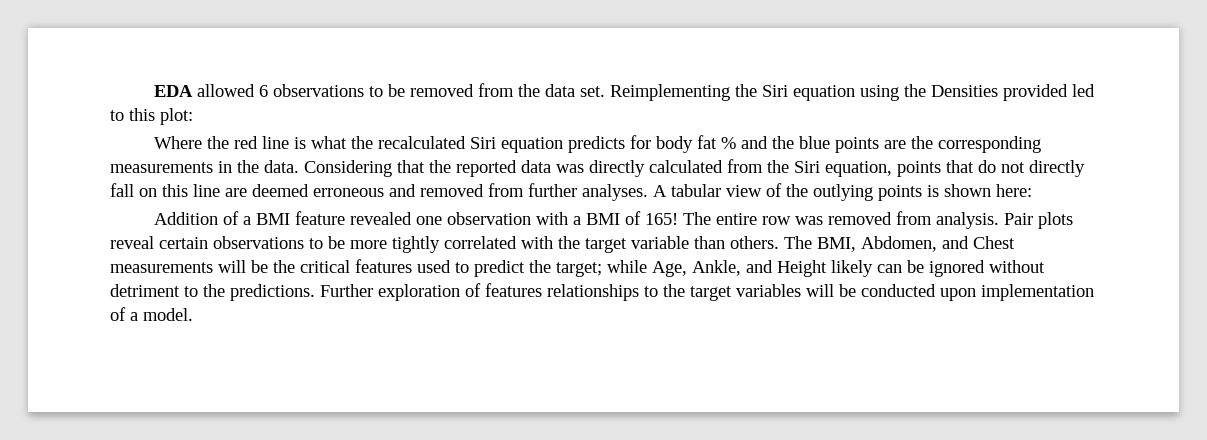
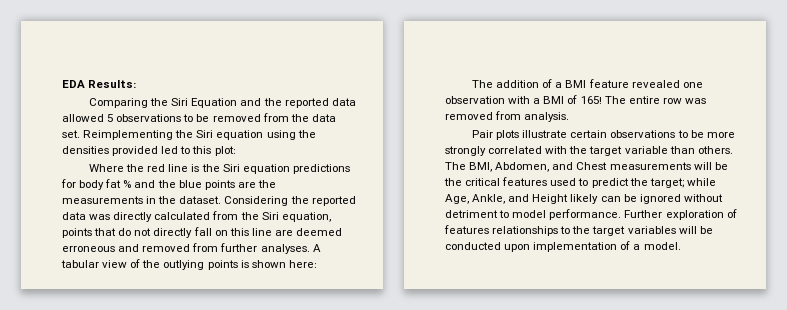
- EDA allowed 6 observations to be removed from the data set.
+ EDA Results:
+ Comparing the Siri Equation and the reported data allowed 5 observations to be removed from the data set.
- Reimplementing the Siri equation using the Densities provided led to this plot:
+ Reimplementing the Siri equation using the densities provided led to this plot:
- Where the red line is what the recalculated Siri equation predicts for body fat % and the blue points are the corresponding measurements in the data. Considering that the reported data was directly calculated from the Siri equation, points that do not directly fall on this line are deemed erroneous and removed from further analyses.
+ Where the red line is the Siri equation predictions for body fat % and the blue points are the measurements in the dataset. Considering the reported data was directly calculated from the Siri equation, points that do not directly fall on this line are deemed erroneous and removed from further analyses.
- Addition of a BMI feature revealed one observation with a BMI of 165!
+ The addition of a BMI feature revealed one observation with a BMI of 165!
- The entire row was removed from analysis. Pair plots reveal certain observations to be more tightly correlated with the target variable than others.
+ The entire row was removed from analysis.
+ Pair plots illustrate certain observations to be more strongly correlated with the target variable than others.
- The BMI, Abdomen, and Chest measurements will be the critical features used to predict the target; while Age, Ankle, and Height likely can be ignored without detriment to the predictions.
+ The BMI, Abdomen, and Chest measurements will be the critical features used to predict the target; while Age, Ankle, and Height likely can be ignored without detriment to model performance.

